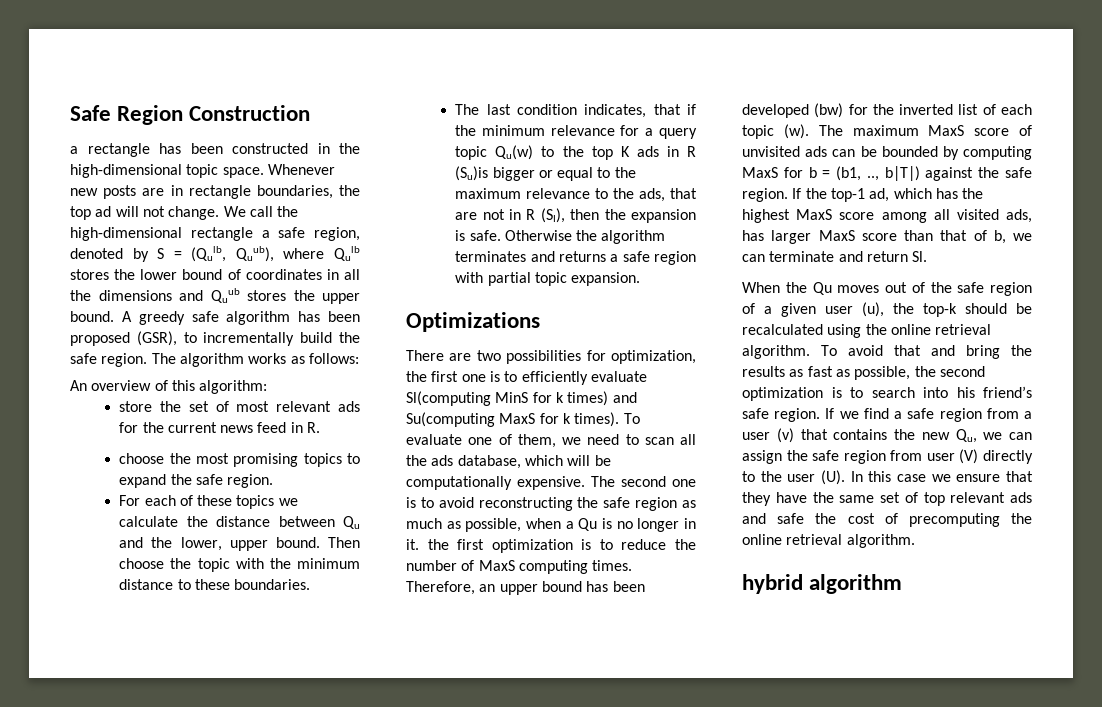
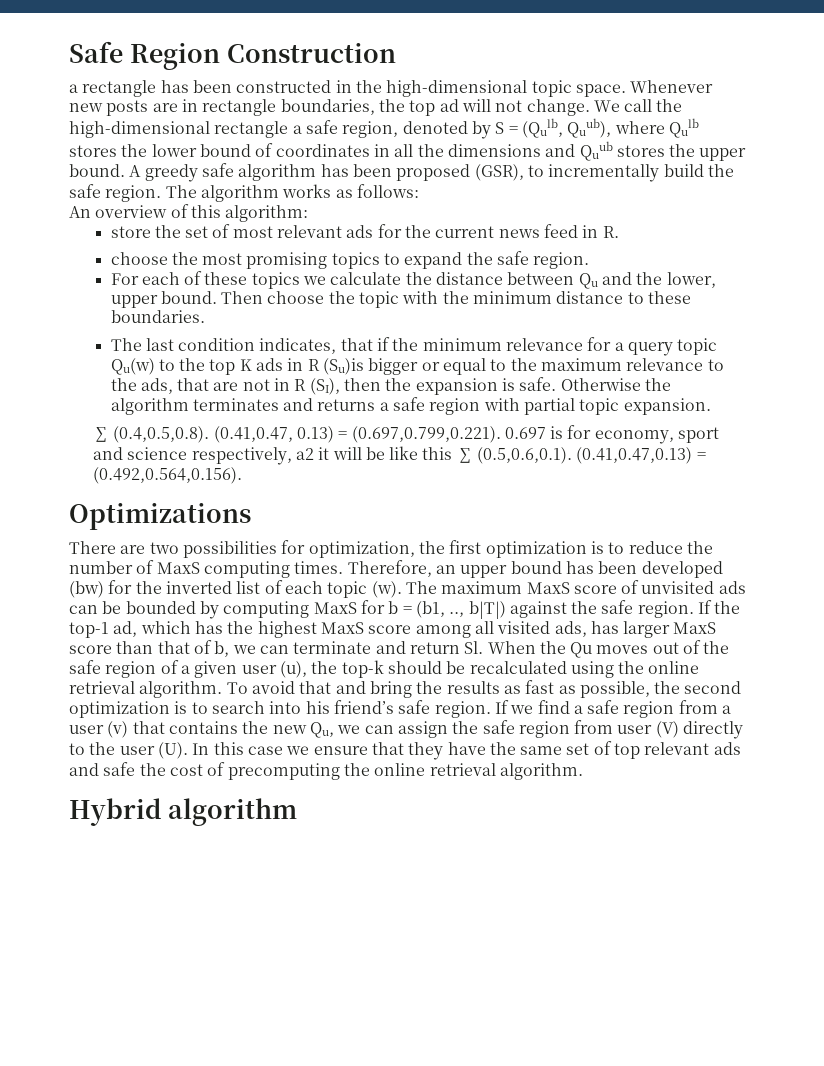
+ ∑ (0.4,0.5,0.8). (0.41,0.47, 0.13) = (0.697,0.799,0.221). 0.697 is for economy, sport and science respectively, a2 it will be like this ∑ (0.5,0.6,0.1). (0.41,0.47,0.13) = (0.492,0.564,0.156).
- There are two possibilities for optimization, the first one is to efficiently evaluate Sl(computing MinS for k times) and Su(computing MaxS for k times). To evaluate one of them, we need to scan all the ads database, which will be computationally expensive. The second one is to avoid reconstructing the safe region as much as possible, when a Qu is no longer in it. the first optimization is to reduce the number of MaxS computing times.
+ There are two possibilities for optimization, the first optimization is to reduce the number of MaxS computing times.
- If the top-1 ad, which has the highest MaxS score among all visited ads, has larger MaxS score than that of b, we can terminate and return Sl.
- When the Qu moves out of the safe region of a given user (u), the top-k should be recalculated using the online retrieval algorithm.
+ If the top-1 ad, which has the highest MaxS score among all visited ads, has larger MaxS score than that of b, we can terminate and return Sl. When the Qu moves out of the safe region of a given user (u), the top-k should be recalculated using the online retrieval algorithm.
- hybrid algorithm
+ Hybrid algorithm

